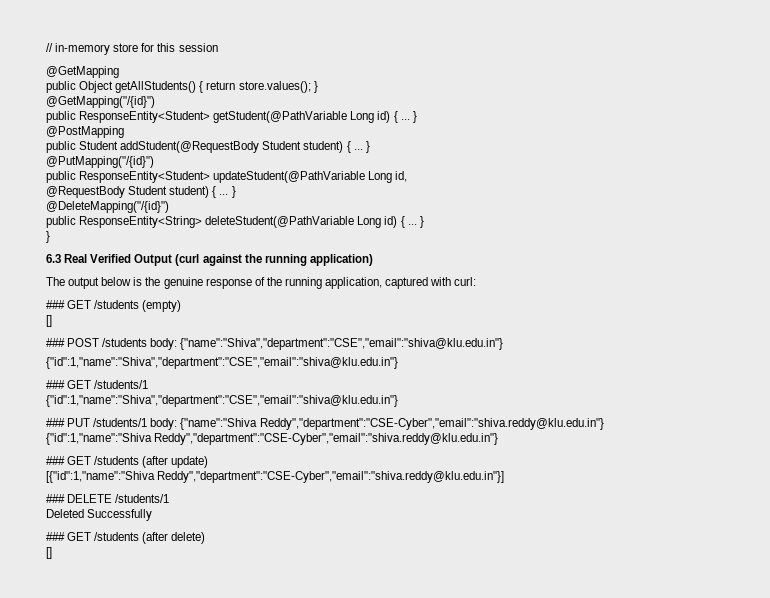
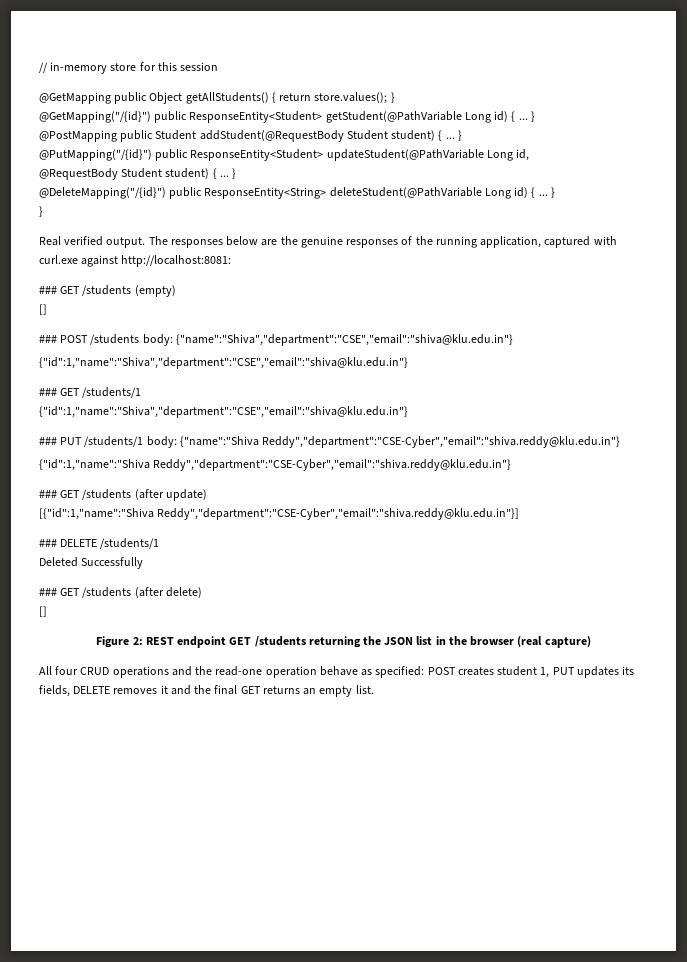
- @GetMapping
- public Object getAllStudents() { return store.values(); }
+ @GetMapping public Object getAllStudents() { return store.values(); }
- @GetMapping("/{id}")
- public ResponseEntity<Student> getStudent(@PathVariable Long id) { ...
+ @GetMapping("/{id}") public ResponseEntity<Student> getStudent(@PathVariable Long id) { ...
- @PostMapping
- public Student addStudent(@RequestBody Student student) { ...
+ @PostMapping public Student addStudent(@RequestBody Student student) { ...
- @PutMapping("/{id}")
- public ResponseEntity<Student> updateStudent(@PathVariable Long id,
+ @PutMapping("/{id}") public ResponseEntity<Student> updateStudent(@PathVariable Long id,
- @DeleteMapping("/{id}")
- public ResponseEntity<String> deleteStudent(@PathVariable Long id) { ...
+ @DeleteMapping("/{id}") public ResponseEntity<String> deleteStudent(@PathVariable Long id) { ...
- 6.3 Real Verified Output (curl against the running application)
- The output below is the genuine response of the running application, captured with curl:
+ Real verified output. The responses below are the genuine responses of the running application, captured with curl.exe against http://localhost:8081:
+ Figure 2: REST endpoint GET /students returning the JSON list in the browser (real capture)
+ All four CRUD operations and the read-one operation behave as specified: POST creates student 1, PUT updates its fields, DELETE removes it and the final GET returns an empty list.

